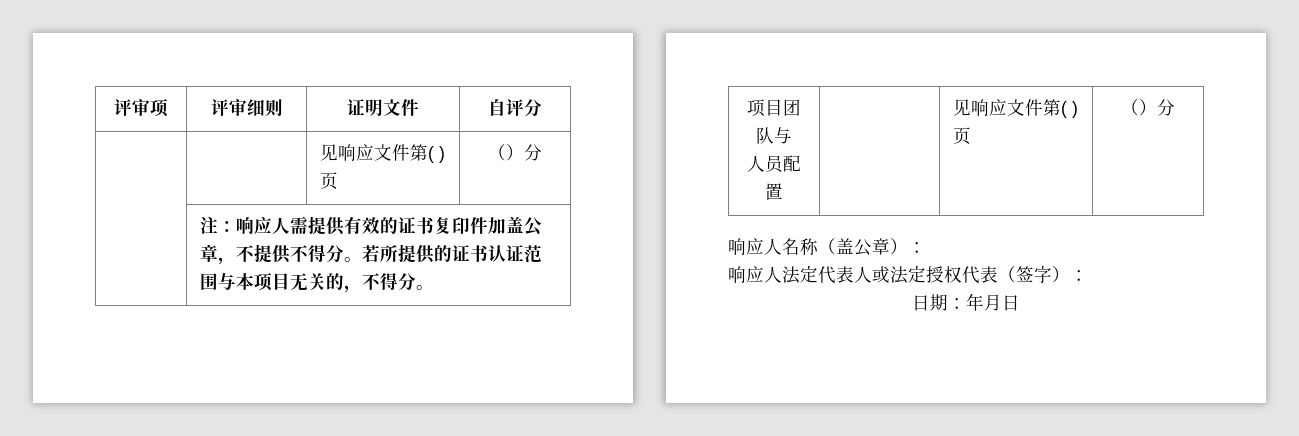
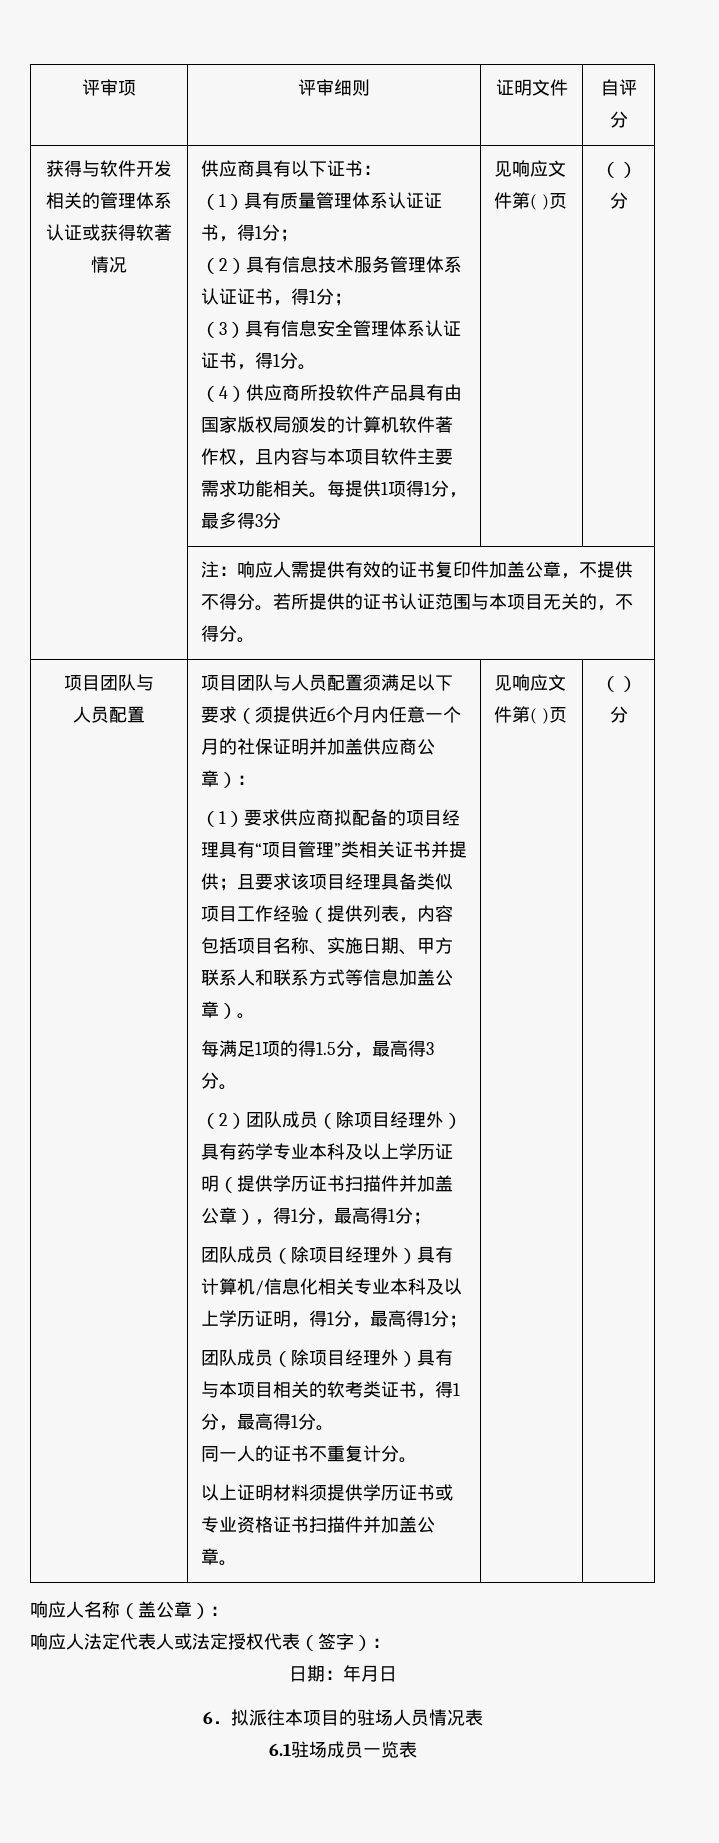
+ 获得与软件开发相关的管理体系认证或获得软著情况 | 供应商具有以下证书：
+ （1）具有质量管理体系认证证书，得1分；
+ （2）具有信息技术服务管理体系认证证书，得1分；
+ （3）具有信息安全管理体系认证证书，得1分。
+ （4）供应商所投软件产品具有由国家版权局颁发的计算机软件著作权，且内容与本项目软件主要需求功能相关。每提供1项得1分，最多得3分
+ 项目团队与人员配置须满足以下要求（须提供近6个月内任意一个月的社保证明并加盖供应商公章）：
+ （1）要求供应商拟配备的项目经理具有“项目管理”类相关证书并提供；且要求该项目经理具备类似项目工作经验（提供列表，内容包括项目名称、实施日期、甲方联系人和联系方式等信息加盖公章）。
+ 每满足1项的得1.5分，最高得3分。
+ （2）团队成员（除项目经理外）具有药学专业本科及以上学历证明（提供学历证书扫描件并加盖公章），得1分，最高得1分；
+ 团队成员（除项目经理外）具有计算机/信息化相关专业本科及以上学历证明，得1分，最高得1分；
+ 团队成员（除项目经理外）具有与本项目相关的软考类证书，得1分，最高得1分。
+ 同一人的证书不重复计分。
+ 以上证明材料须提供学历证书或专业资格证书扫描件并加盖公章。
+ 6．拟派往本项目的驻场人员情况表
+ 6.1驻场成员一览表

